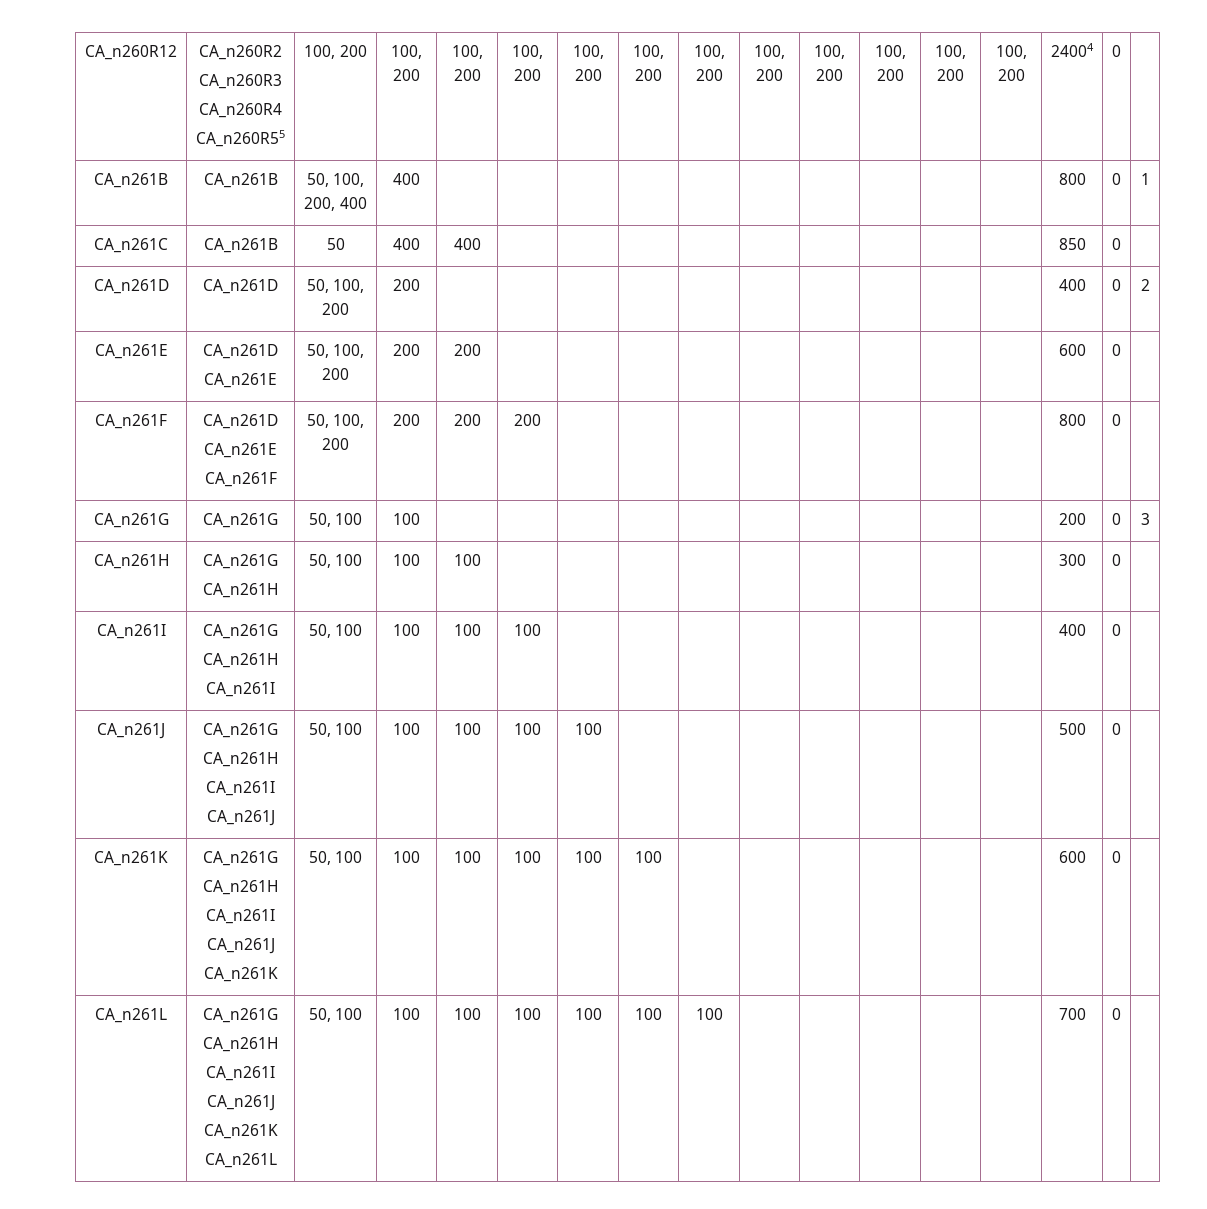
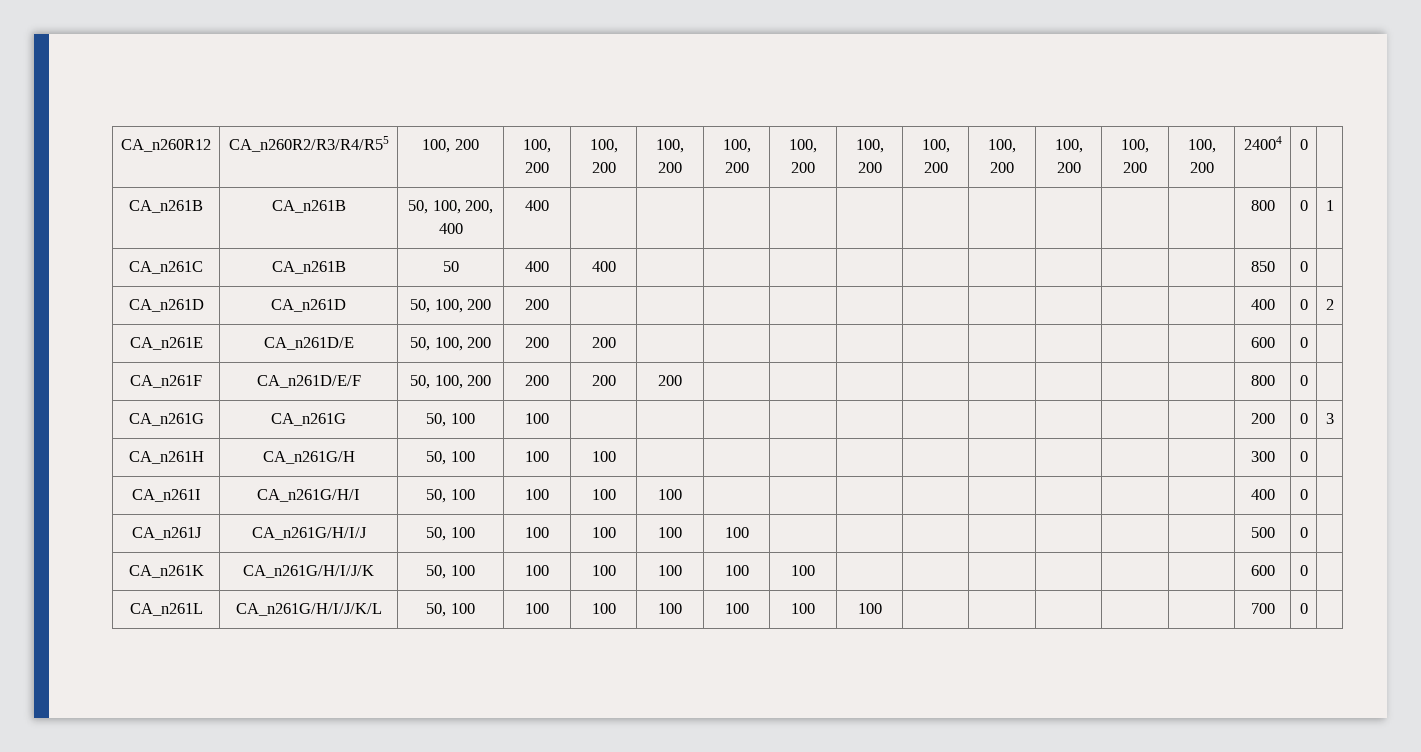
- CA_n260R12 | CA_n260R2
- CA_n260R3
- CA_n260R4
- CA_n260R55 | 100, 200 | 100, 200 | 100, 200 | 100, 200 | 100, 200 | 100, 200 | 100, 200 | 100, 200 | 100, 200 | 100, 200 | 100, 200 | 100, 200 | 24004 | 0 |
+ CA_n260R12 | CA_n260R2/R3/R4/R55 | 100, 200 | 100, 200 | 100, 200 | 100, 200 | 100, 200 | 100, 200 | 100, 200 | 100, 200 | 100, 200 | 100, 200 | 100, 200 | 100, 200 | 24004 | 0 |
- CA_n261E | CA_n261D
- CA_n261E | 50, 100, 200 | 200 | 200 | | | | | | | | | | 600 | 0 |
+ CA_n261E | CA_n261D/E | 50, 100, 200 | 200 | 200 | | | | | | | | | | 600 | 0 |
- CA_n261F | CA_n261D
- CA_n261E
- CA_n261F | 50, 100, 200 | 200 | 200 | 200 | | | | | | | | | 800 | 0 |
+ CA_n261F | CA_n261D/E/F | 50, 100, 200 | 200 | 200 | 200 | | | | | | | | | 800 | 0 |
- CA_n261H | CA_n261G
- CA_n261H | 50, 100 | 100 | 100 | | | | | | | | | | 300 | 0 |
+ CA_n261H | CA_n261G/H | 50, 100 | 100 | 100 | | | | | | | | | | 300 | 0 |
- CA_n261I | CA_n261G
- CA_n261H
- CA_n261I | 50, 100 | 100 | 100 | 100 | | | | | | | | | 400 | 0 |
+ CA_n261I | CA_n261G/H/I | 50, 100 | 100 | 100 | 100 | | | | | | | | | 400 | 0 |
- CA_n261J | CA_n261G
- CA_n261H
- CA_n261I
- CA_n261J | 50, 100 | 100 | 100 | 100 | 100 | | | | | | | | 500 | 0 |
+ CA_n261J | CA_n261G/H/I/J | 50, 100 | 100 | 100 | 100 | 100 | | | | | | | | 500 | 0 |
- CA_n261K | CA_n261G
- CA_n261H
- CA_n261I
- CA_n261J
- CA_n261K | 50, 100 | 100 | 100 | 100 | 100 | 100 | | | | | | | 600 | 0 |
+ CA_n261K | CA_n261G/H/I/J/K | 50, 100 | 100 | 100 | 100 | 100 | 100 | | | | | | | 600 | 0 |
- CA_n261L | CA_n261G
- CA_n261H
- CA_n261I
- CA_n261J
- CA_n261K
- CA_n261L | 50, 100 | 100 | 100 | 100 | 100 | 100 | 100 | | | | | | 700 | 0 |
+ CA_n261L | CA_n261G/H/I/J/K/L | 50, 100 | 100 | 100 | 100 | 100 | 100 | 100 | | | | | | 700 | 0 |

